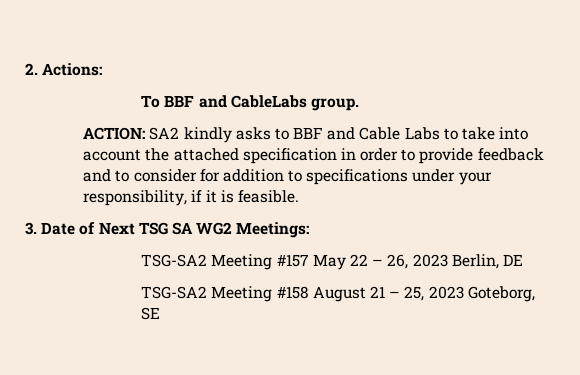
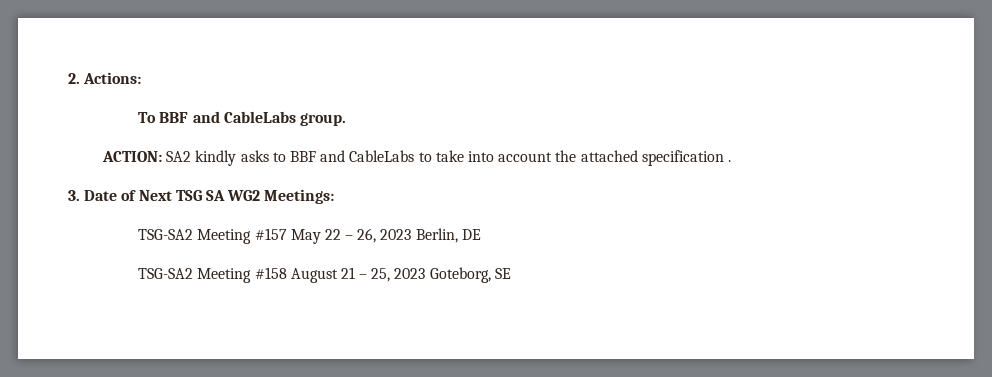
- ACTION: SA2 kindly asks to BBF and Cable Labs to take into account the attached specification in order to provide feedback and to consider for addition to specifications under your responsibility, if it is feasible.
+ ACTION: SA2 kindly asks to BBF and CableLabs to take into account the attached specification .

